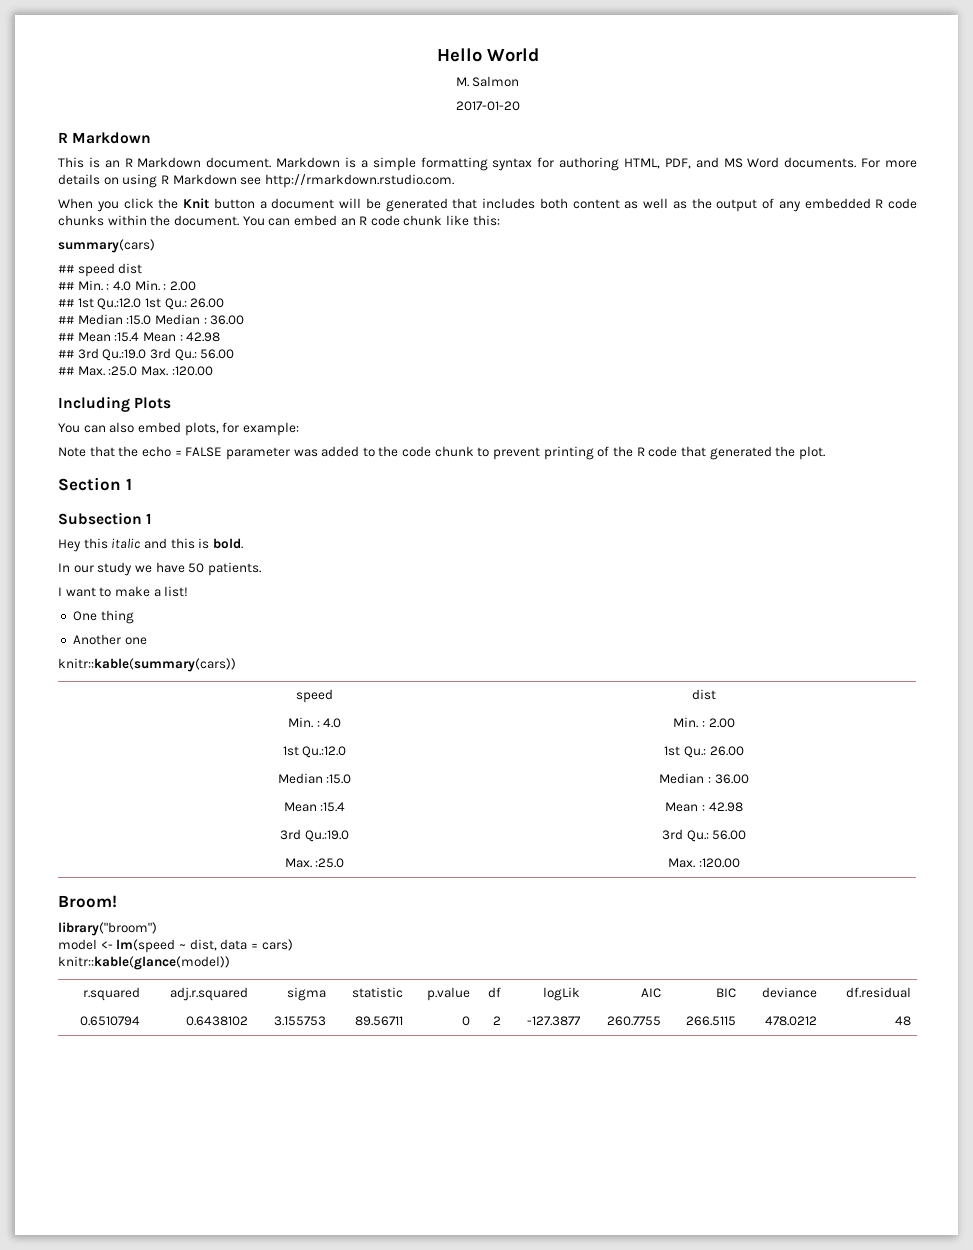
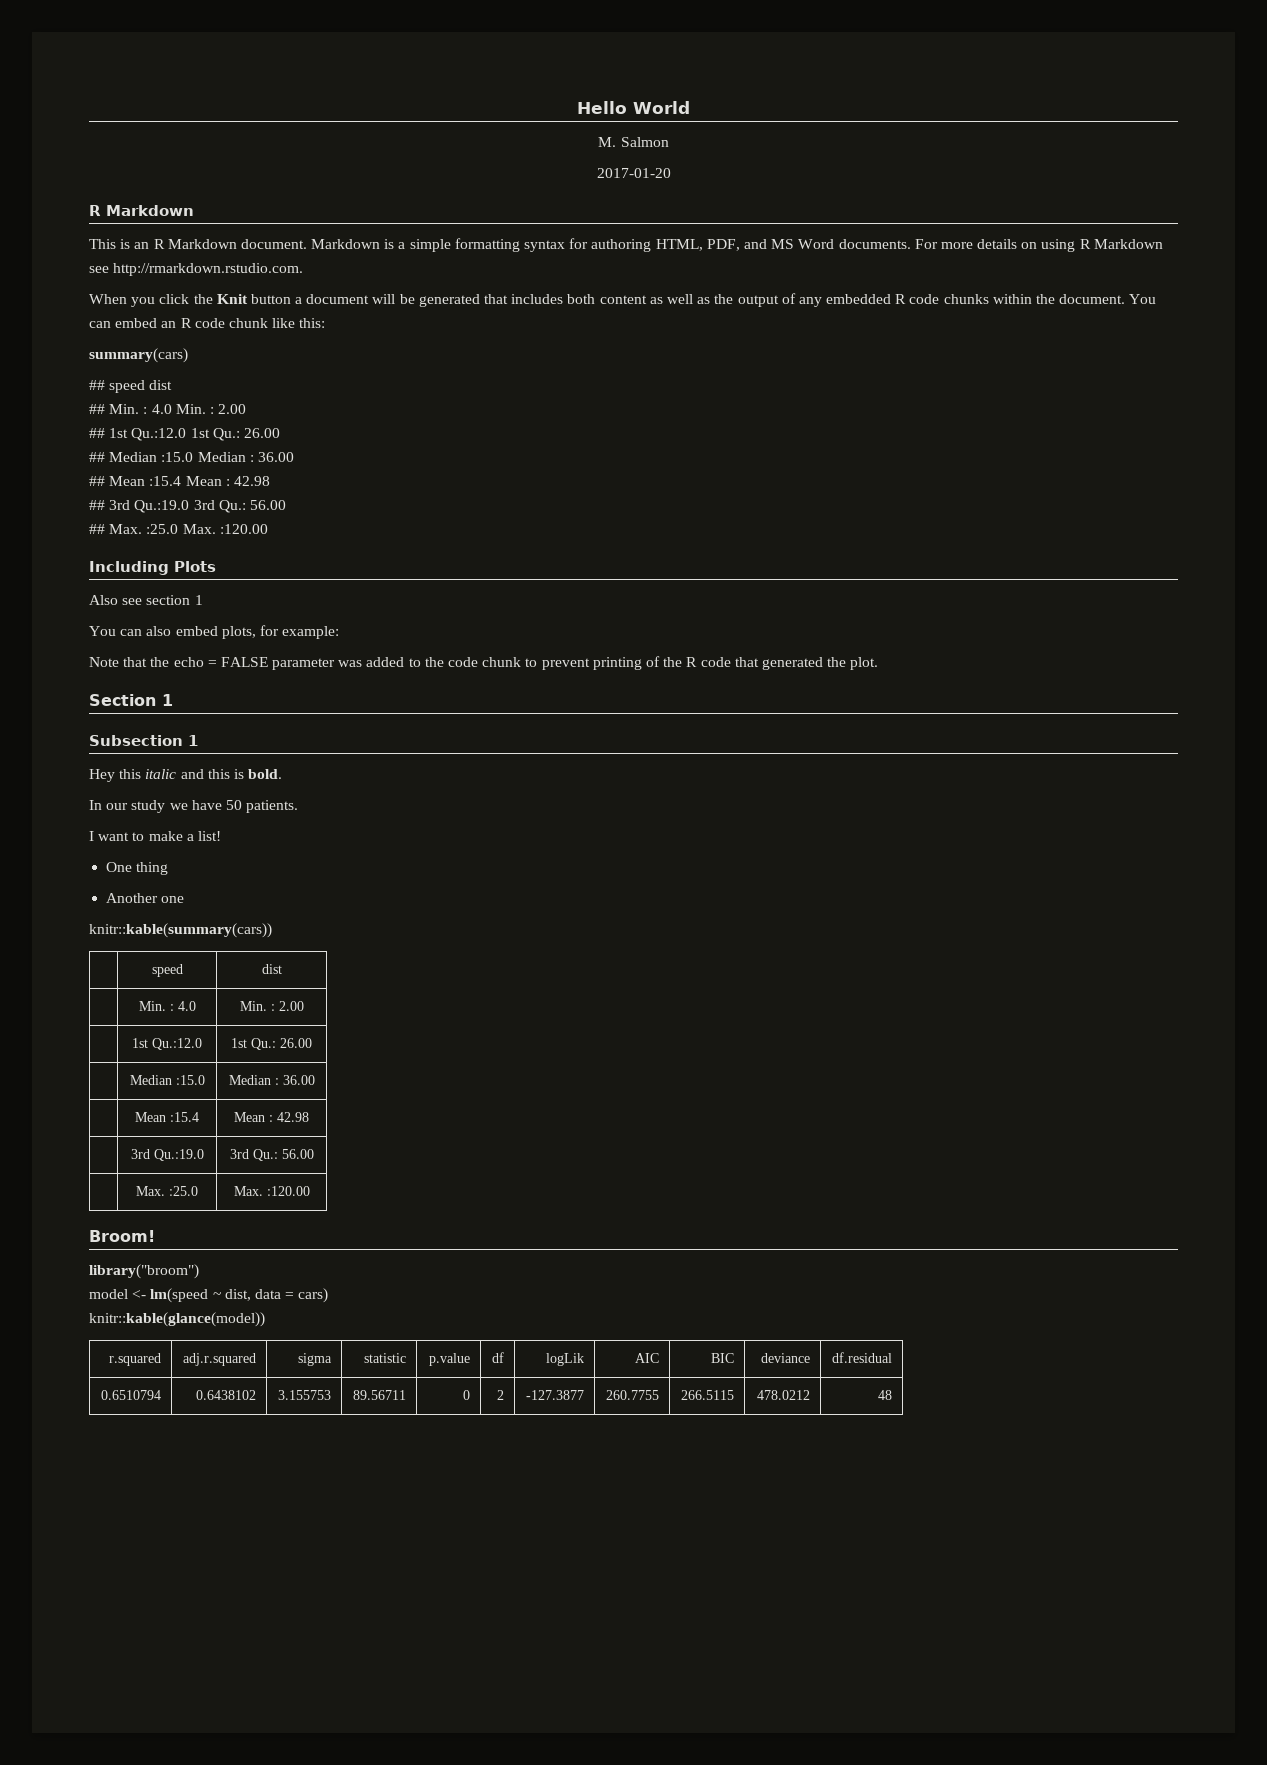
+ Also see section 1

